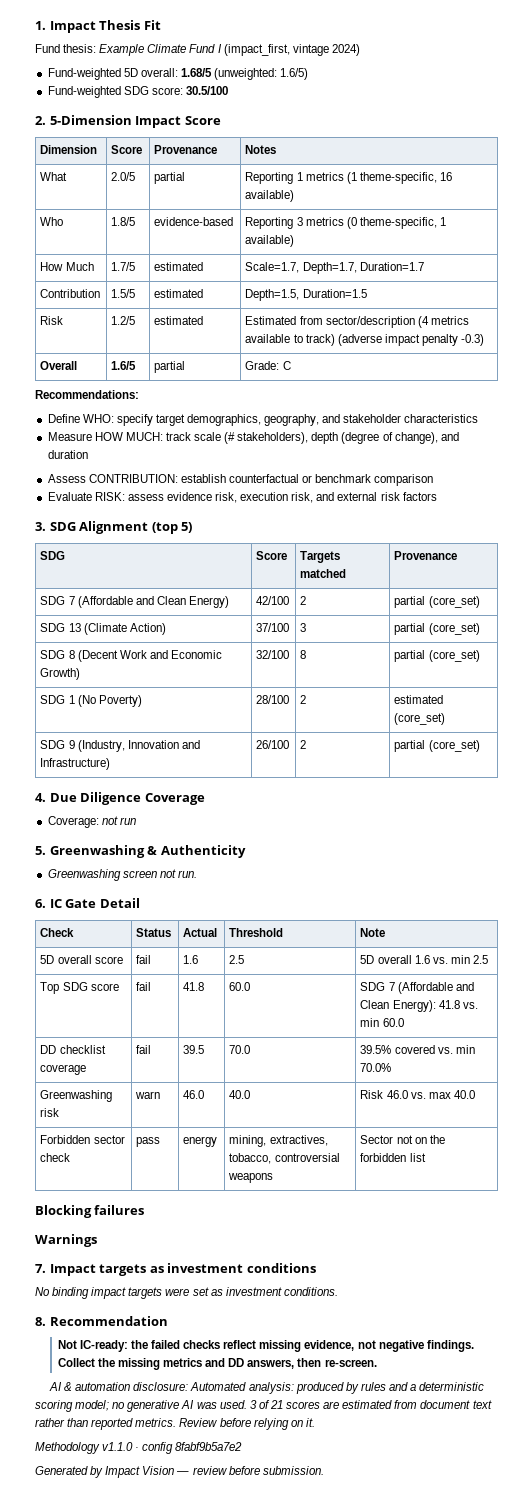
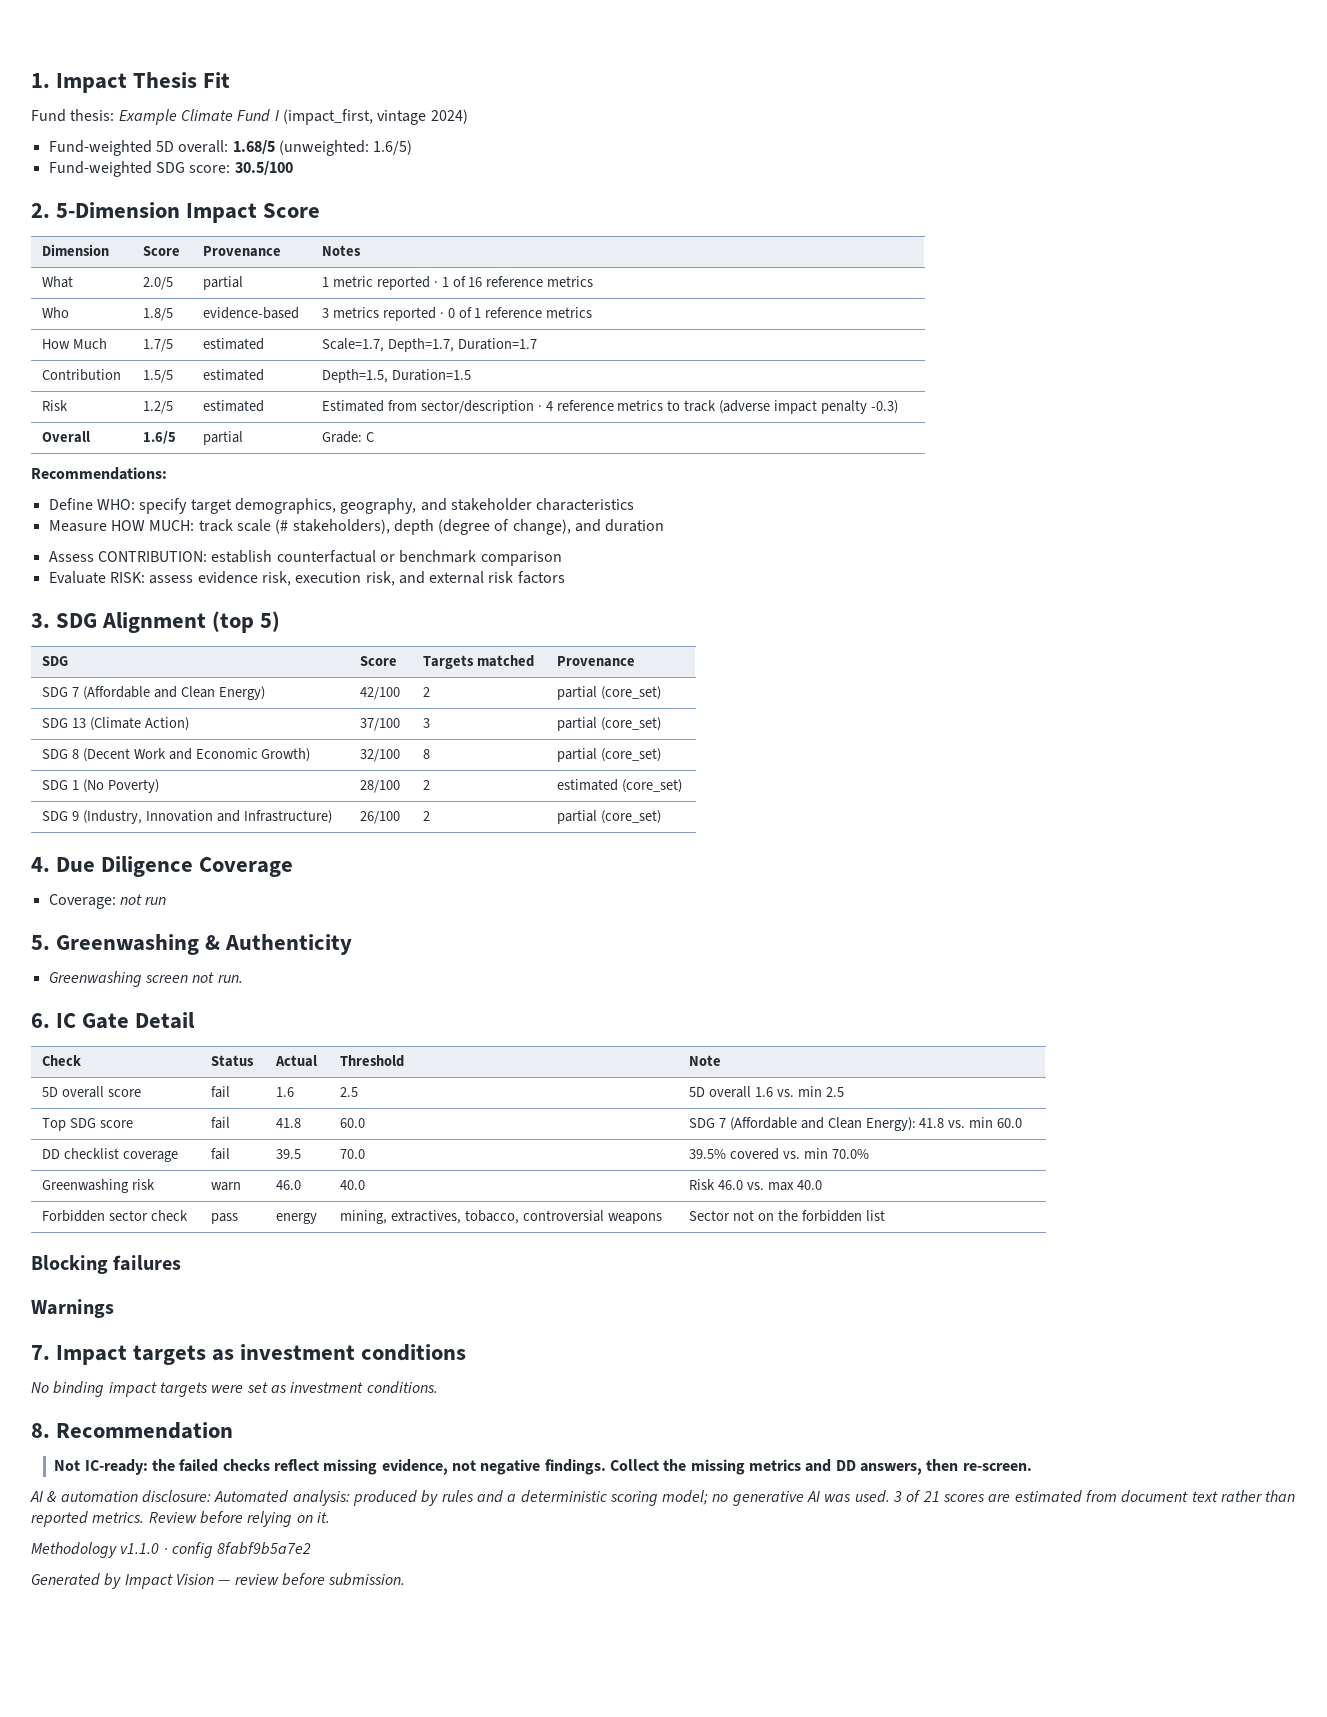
- What | 2.0/5 | partial | Reporting 1 metrics (1 theme-specific, 16 available)
+ What | 2.0/5 | partial | 1 metric reported · 1 of 16 reference metrics
- Who | 1.8/5 | evidence-based | Reporting 3 metrics (0 theme-specific, 1 available)
+ Who | 1.8/5 | evidence-based | 3 metrics reported · 0 of 1 reference metrics
- Risk | 1.2/5 | estimated | Estimated from sector/description (4 metrics available to track) (adverse impact penalty -0.3)
+ Risk | 1.2/5 | estimated | Estimated from sector/description · 4 reference metrics to track (adverse impact penalty -0.3)

